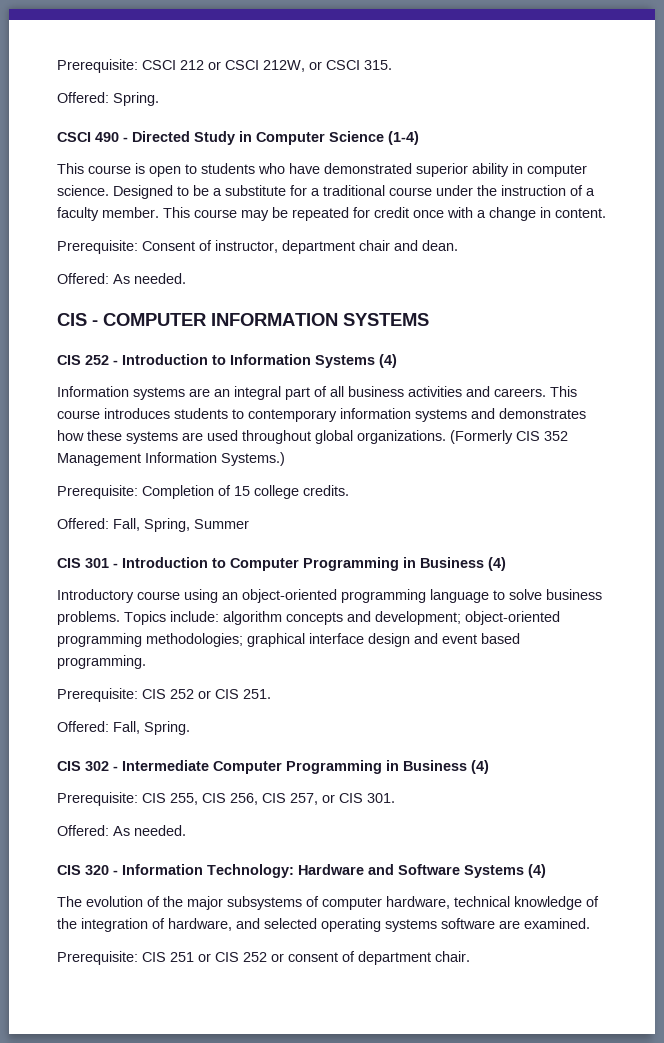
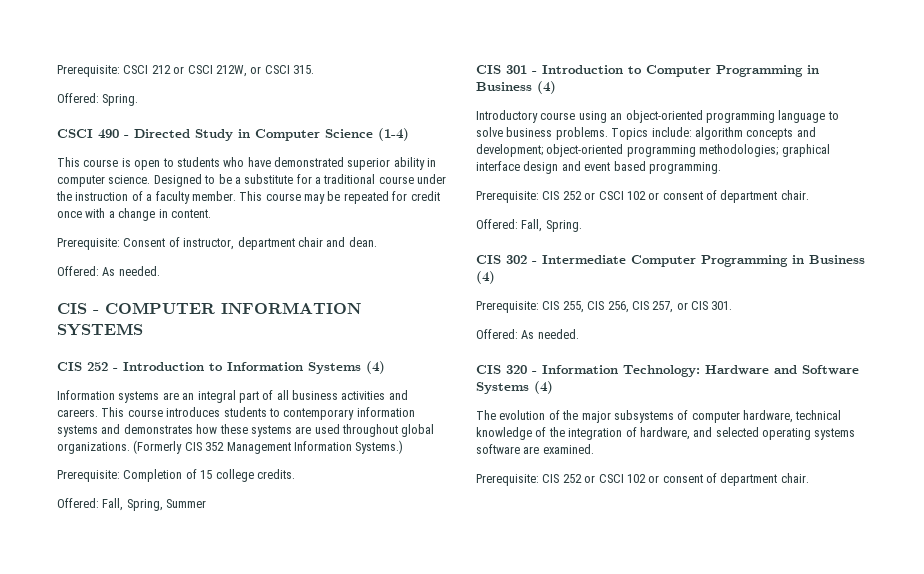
  Topics include: algorithm concepts and development; object-oriented programming methodologies; graphical interface design and event based programming.
- Prerequisite: CIS 252 or CIS 251.
+ Prerequisite: CIS 252 or CSCI 102 or consent of department chair.
  The evolution of the major subsystems of computer hardware, technical knowledge of the integration of hardware, and selected operating systems software are examined.
- Prerequisite: CIS 251 or CIS 252 or consent of department chair.
+ Prerequisite: CIS 252 or CSCI 102 or consent of department chair.

